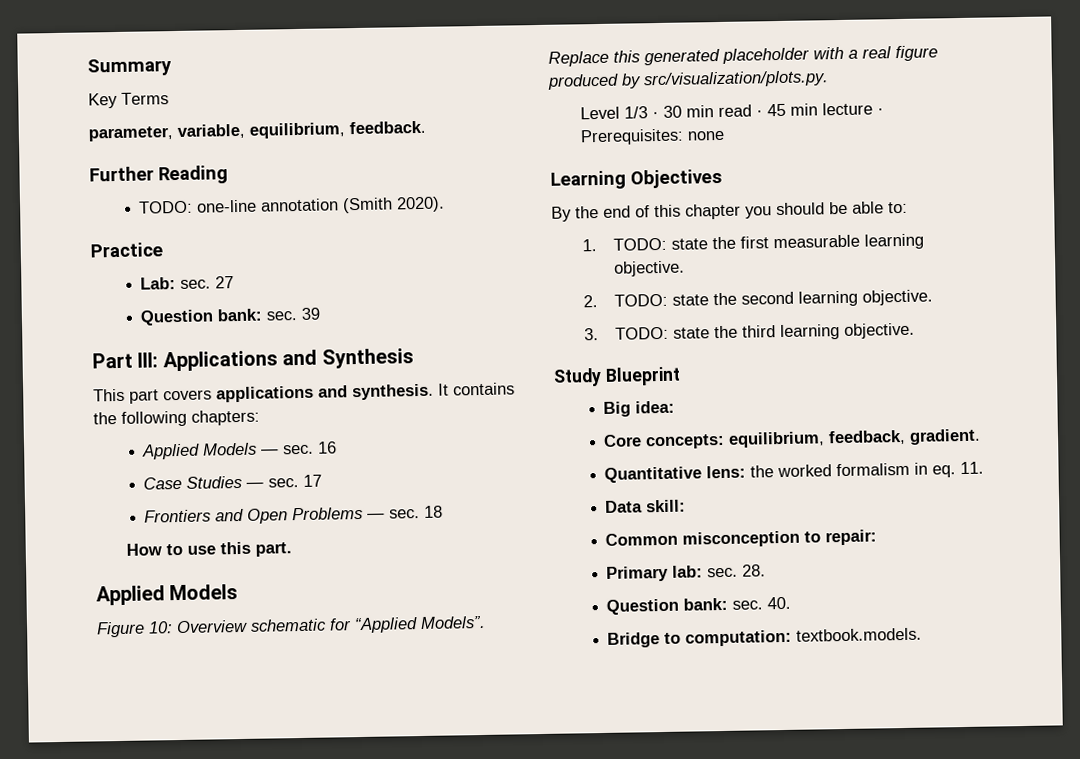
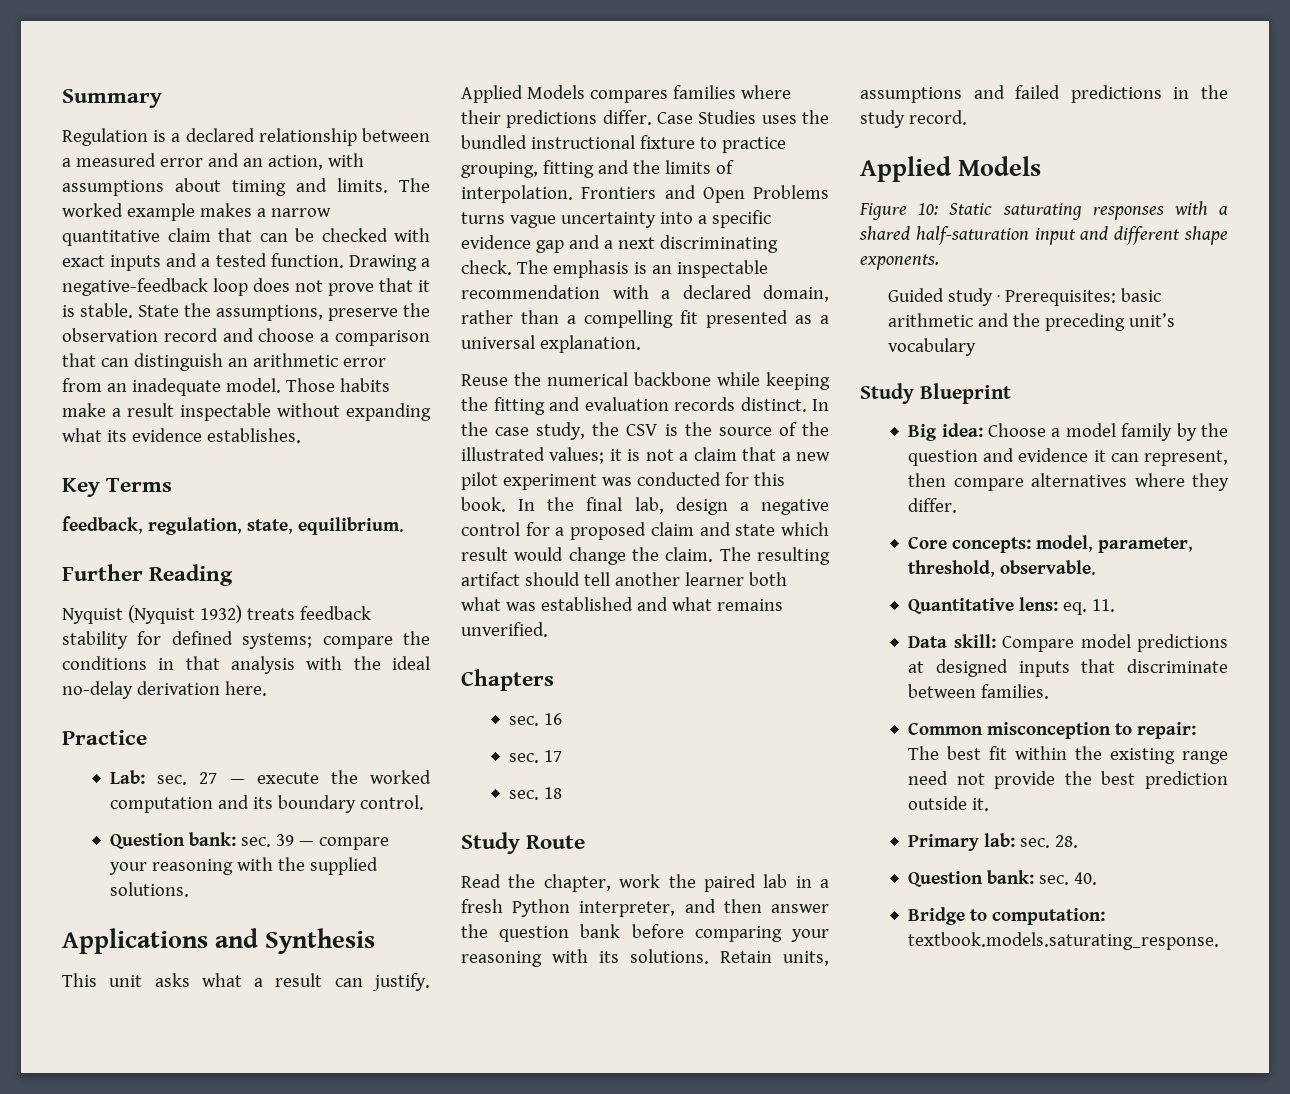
+ Regulation is a declared relationship between a measured error and an action, with assumptions about timing and limits. The worked example makes a narrow quantitative claim that can be checked with exact inputs and a tested function. Drawing a negative-feedback loop does not prove that it is stable. State the assumptions, preserve the observation record and choose a comparison that can distinguish an arithmetic error from an inadequate model. Those habits make a result inspectable without expanding what its evidence establishes.
  Key Terms
- parameter, variable, equilibrium, feedback.
+ feedback, regulation, state, equilibrium.
  Further Reading
- TODO: one-line annotation (Smith 2020).
+ Nyquist (Nyquist 1932) treats feedback stability for defined systems; compare the conditions in that analysis with the ideal no-delay derivation here.
  Practice
- Lab: sec. 27
- Question bank: sec. 39
- Part III: Applications and Synthesis
- This part covers applications and synthesis. It contains the following chapters:
- Applied Models — sec. 16
- Case Studies — sec. 17
- Frontiers and Open Problems — sec. 18
- How to use this part.
+ Lab: sec. 27 — execute the worked computation and its boundary control.
+ Question bank: sec. 39 — compare your reasoning with the supplied solutions.
+ Applications and Synthesis
+ This unit asks what a result can justify. Applied Models compares families where their predictions differ. Case Studies uses the bundled instructional fixture to practice grouping, fitting and the limits of interpolation. Frontiers and Open Problems turns vague uncertainty into a specific evidence gap and a next discriminating check. The emphasis is an inspectable recommendation with a declared domain, rather than a compelling fit presented as a universal explanation.
+ Reuse the numerical backbone while keeping the fitting and evaluation records distinct. In the case study, the CSV is the source of the illustrated values; it is not a claim that a new pilot experiment was conducted for this book. In the final lab, design a negative control for a proposed claim and state which result would change the claim. The resulting artifact should tell another learner both what was established and what remains unverified.
+ Chapters
+ sec. 16
+ sec. 17
+ sec. 18
+ Study Route
+ Read the chapter, work the paired lab in a fresh Python interpreter, and then answer the question bank before comparing your reasoning with its solutions. Retain units, assumptions and failed predictions in the study record.
  Applied Models
- Figure 10: Overview schematic for “Applied Models”. Replace this generated placeholder with a real figure produced by src/visualization/plots.py.
- Level 1/3 · 30 min read · 45 min lecture · Prerequisites: none
- Learning Objectives
- By the end of this chapter you should be able to:
- 1. TODO: state the first measurable learning objective.
- 2. TODO: state the second learning objective.
- 3. TODO: state the third learning objective.
+ Figure 10: Static saturating responses with a shared half-saturation input and different shape exponents.
+ Guided study · Prerequisites: basic arithmetic and the preceding unit’s vocabulary
  Study Blueprint
- Big idea:
- Core concepts: equilibrium, feedback, gradient.
- Quantitative lens: the worked formalism in eq. 11.
- Data skill:
- Common misconception to repair:
+ Big idea: Choose a model family by the question and evidence it can represent, then compare alternatives where they differ.
+ Core concepts: model, parameter, threshold, observable.
+ Quantitative lens: eq. 11.
+ Data skill: Compare model predictions at designed inputs that discriminate between families.
+ Common misconception to repair: The best fit within the existing range need not provide the best prediction outside it.
- Bridge to computation: textbook.models.
+ Bridge to computation: textbook.models.saturating_response.

